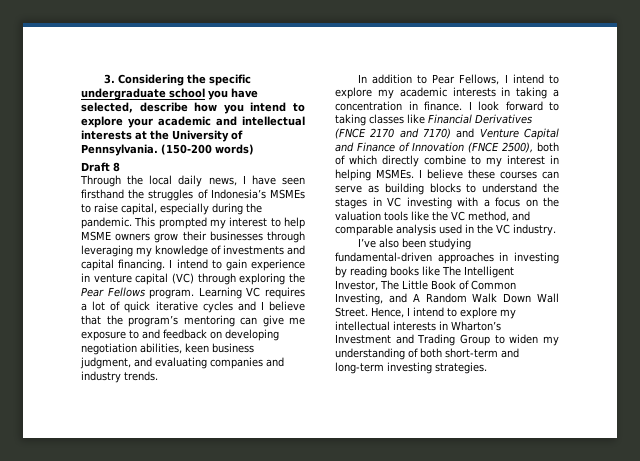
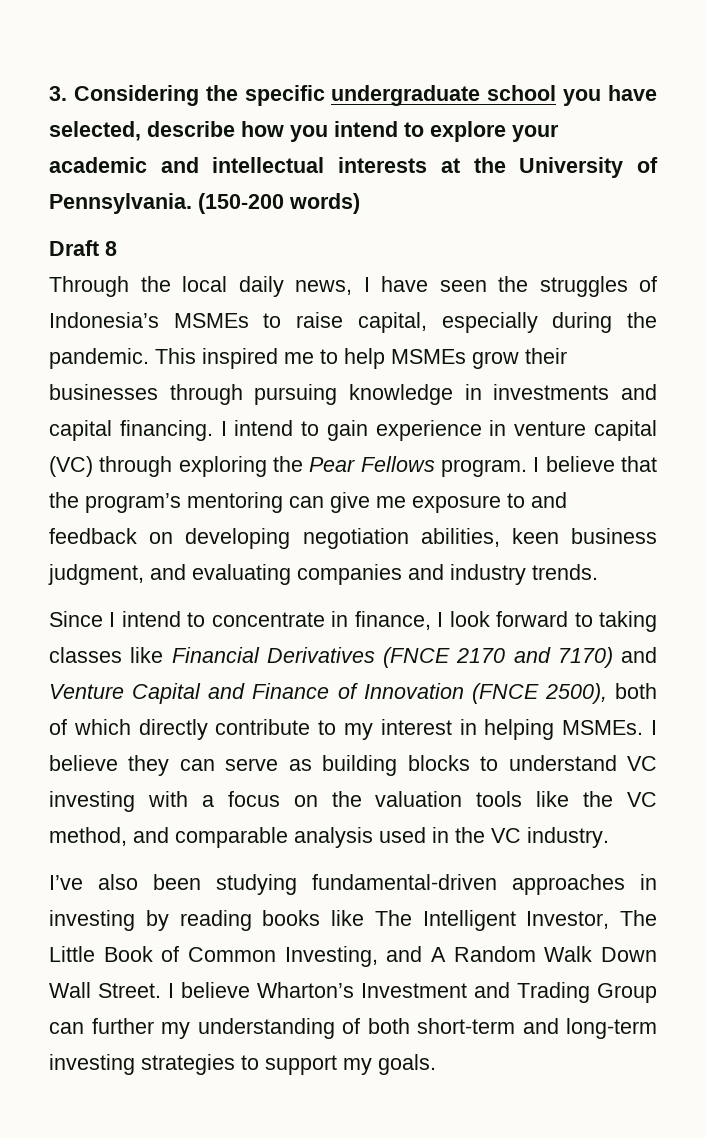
- Through the local daily news, I have seen firsthand the struggles of Indonesia’s MSMEs to raise capital, especially during the pandemic.
+ Through the local daily news, I have seen the struggles of Indonesia’s MSMEs to raise capital, especially during the pandemic.
- This prompted my interest to help MSME owners grow their businesses through leveraging my knowledge of investments and capital financing.
+ This inspired me to help MSMEs grow their businesses through pursuing knowledge in investments and capital financing.
- Learning VC requires a lot of quick iterative cycles and I believe that the program’s mentoring can give me exposure to and feedback on developing negotiation abilities, keen business judgment, and evaluating companies and industry trends.
+ I believe that the program’s mentoring can give me exposure to and feedback on developing negotiation abilities, keen business judgment, and evaluating companies and industry trends.
- In addition to Pear Fellows, I intend to explore my academic interests in taking a concentration in finance. I look forward to taking classes like Financial Derivatives (FNCE 2170 and 7170) and Venture Capital and Finance of Innovation (FNCE 2500), both of which directly combine to my interest in helping MSMEs.
+ Since I intend to concentrate in finance, I look forward to taking classes like Financial Derivatives (FNCE 2170 and 7170) and Venture Capital and Finance of Innovation (FNCE 2500), both of which directly contribute to my interest in helping MSMEs.
- I believe these courses can serve as building blocks to understand the stages in VC investing with a focus on the valuation tools like the VC method, and comparable analysis used in the VC industry.
+ I believe they can serve as building blocks to understand VC investing with a focus on the valuation tools like the VC method, and comparable analysis used in the VC industry.
- Hence, I intend to explore my intellectual interests in Wharton’s Investment and Trading Group to widen my understanding of both short-term and long-term investing strategies.
+ I believe Wharton’s Investment and Trading Group can further my understanding of both short-term and long-term investing strategies to support my goals.

